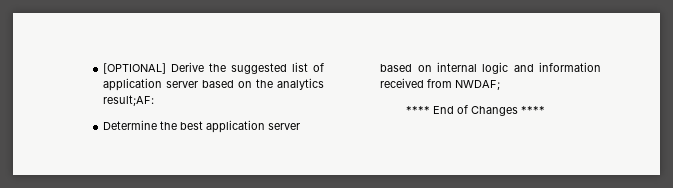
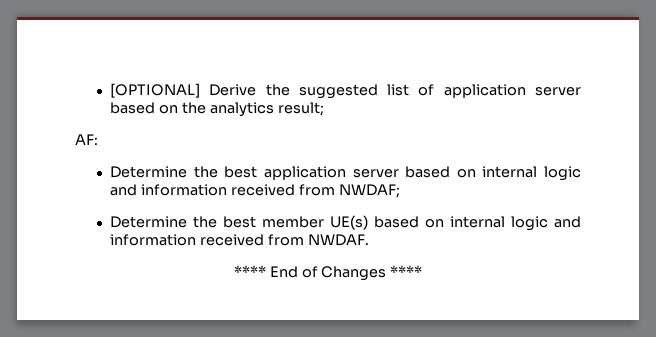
- [OPTIONAL] Derive the suggested list of application server based on the analytics result;AF:
+ [OPTIONAL] Derive the suggested list of application server based on the analytics result;
+ AF:
+ Determine the best member UE(s) based on internal logic and information received from NWDAF.

